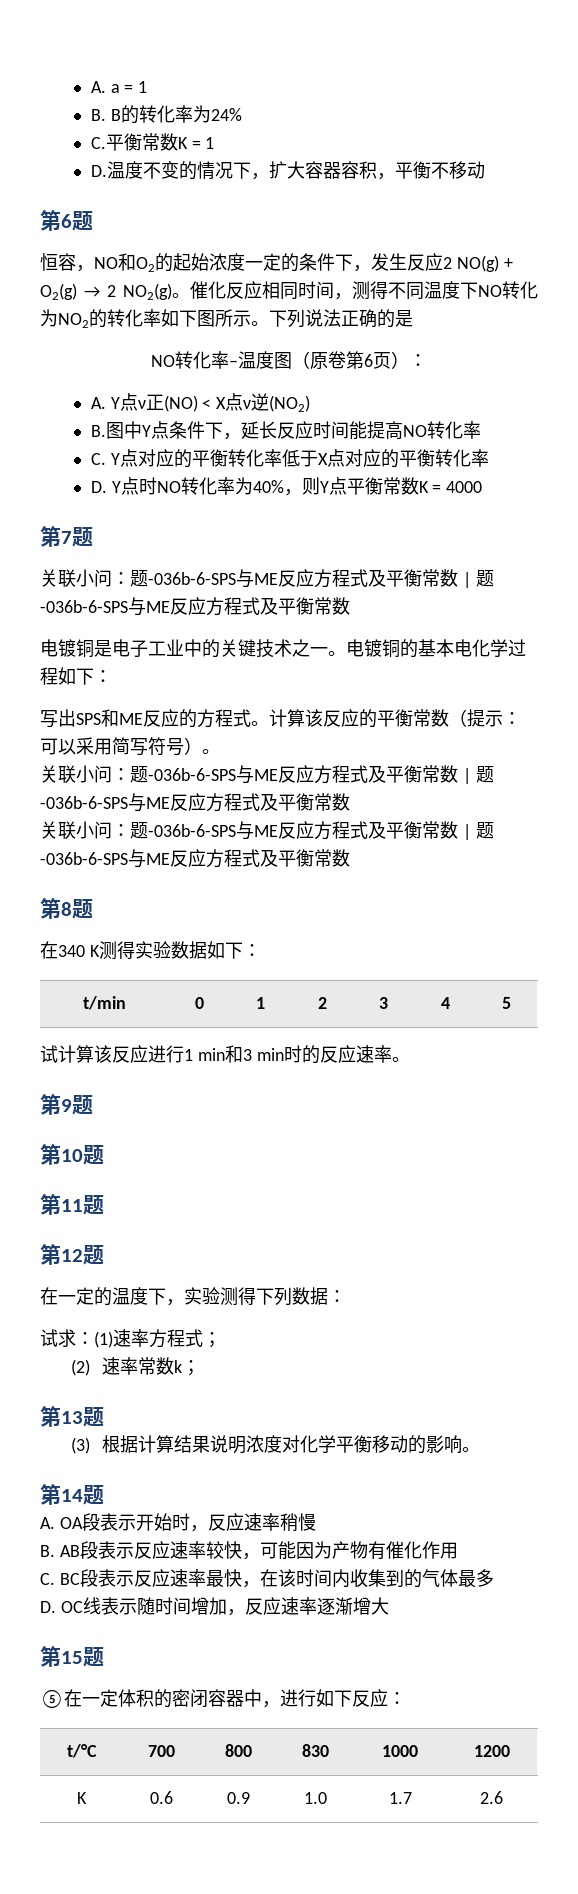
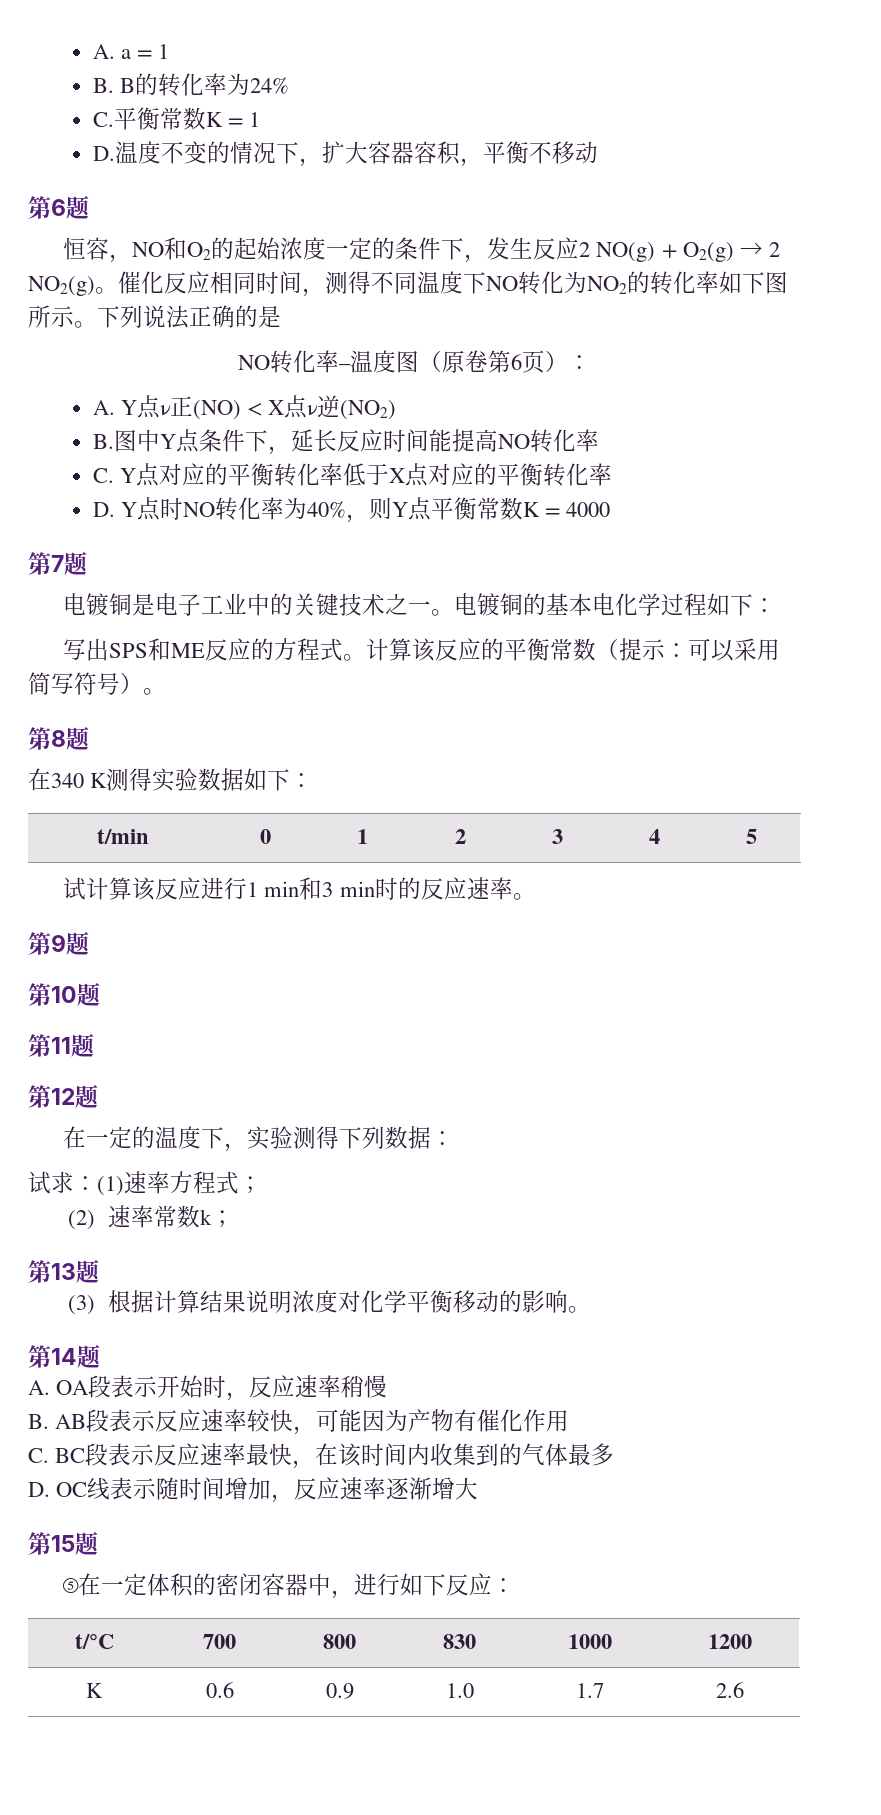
  第7题
- 关联小问：题-036b-6-SPS与ME反应方程式及平衡常数 | 题-036b-6-SPS与ME反应方程式及平衡常数
  计算该反应的平衡常数（提示：可以采用简写符号）。
- 关联小问：题-036b-6-SPS与ME反应方程式及平衡常数 | 题-036b-6-SPS与ME反应方程式及平衡常数
- 关联小问：题-036b-6-SPS与ME反应方程式及平衡常数 | 题-036b-6-SPS与ME反应方程式及平衡常数

